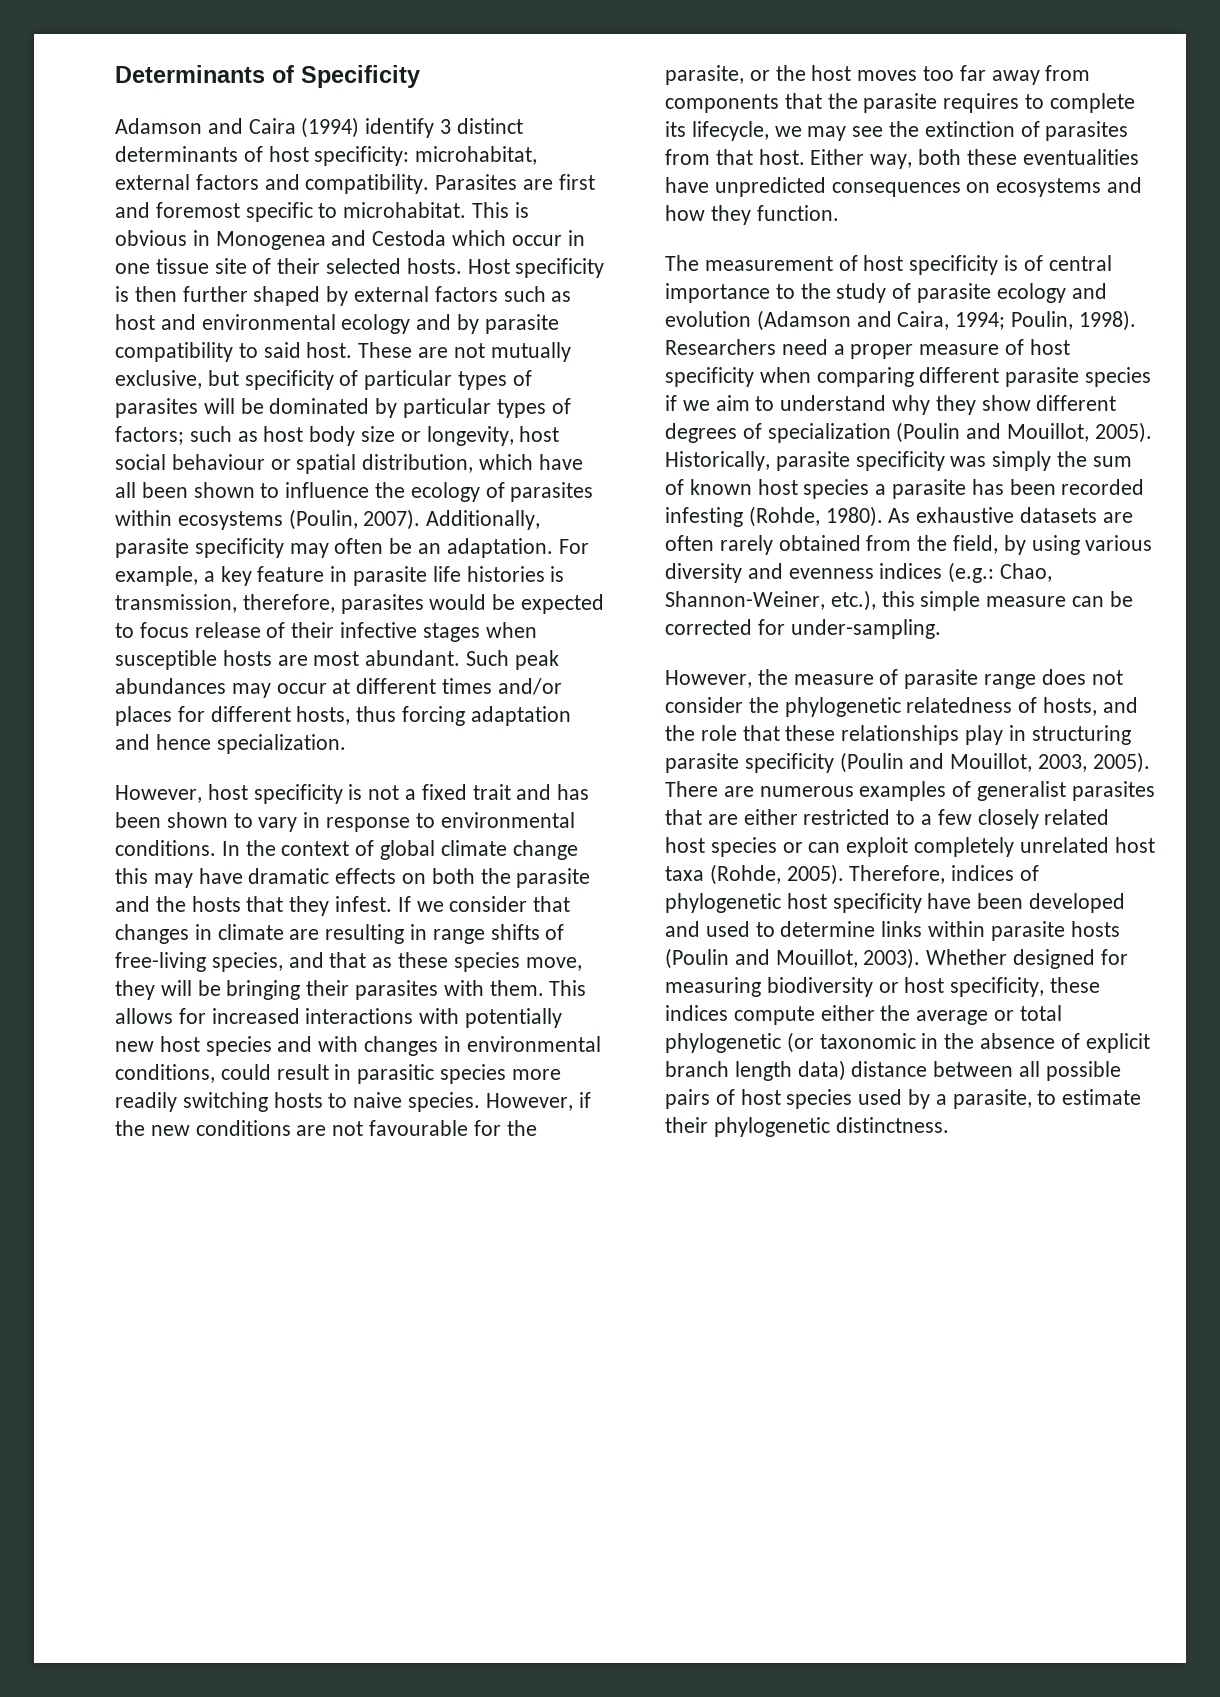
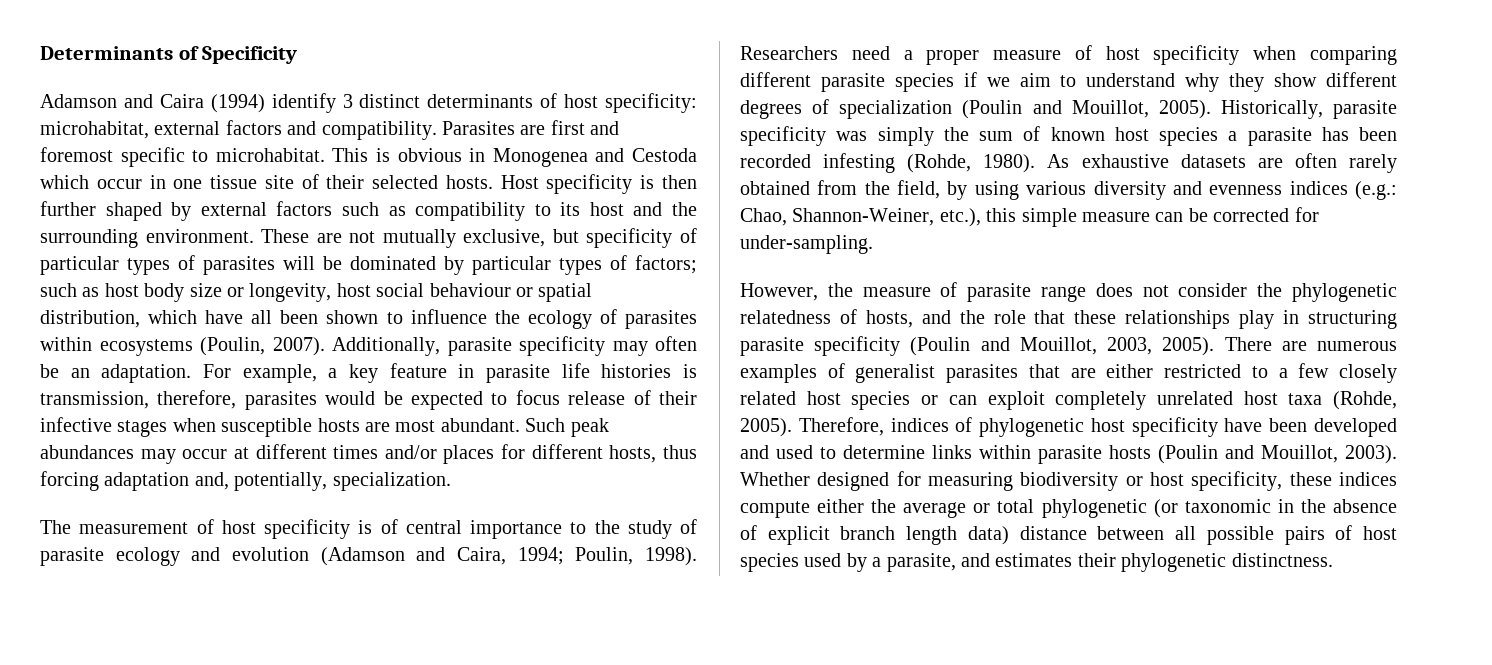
- Host specificity is then further shaped by external factors such as host and environmental ecology and by parasite compatibility to said host.
+ Host specificity is then further shaped by external factors such as compatibility to its host and the surrounding environment.
- Such peak abundances may occur at different times and/or places for different hosts, thus forcing adaptation and hence specialization.
+ Such peak abundances may occur at different times and/or places for different hosts, thus forcing adaptation and, potentially, specialization.
- However, host specificity is not a fixed trait and has been shown to vary in response to environmental conditions. In the context of global climate change this may have dramatic effects on both the parasite and the hosts that they infest. If we consider that changes in climate are resulting in range shifts of free-living species, and that as these species move, they will be bringing their parasites with them. This allows for increased interactions with potentially new host species and with changes in environmental conditions, could result in parasitic species more readily switching hosts to naive species. However, if the new conditions are not favourable for the parasite, or the host moves too far away from components that the parasite requires to complete its lifecycle, we may see the extinction of parasites from that host. Either way, both these eventualities have unpredicted consequences on ecosystems and how they function.
- Whether designed for measuring biodiversity or host specificity, these indices compute either the average or total phylogenetic (or taxonomic in the absence of explicit branch length data) distance between all possible pairs of host species used by a parasite, to estimate their phylogenetic distinctness.
+ Whether designed for measuring biodiversity or host specificity, these indices compute either the average or total phylogenetic (or taxonomic in the absence of explicit branch length data) distance between all possible pairs of host species used by a parasite, and estimates their phylogenetic distinctness.

